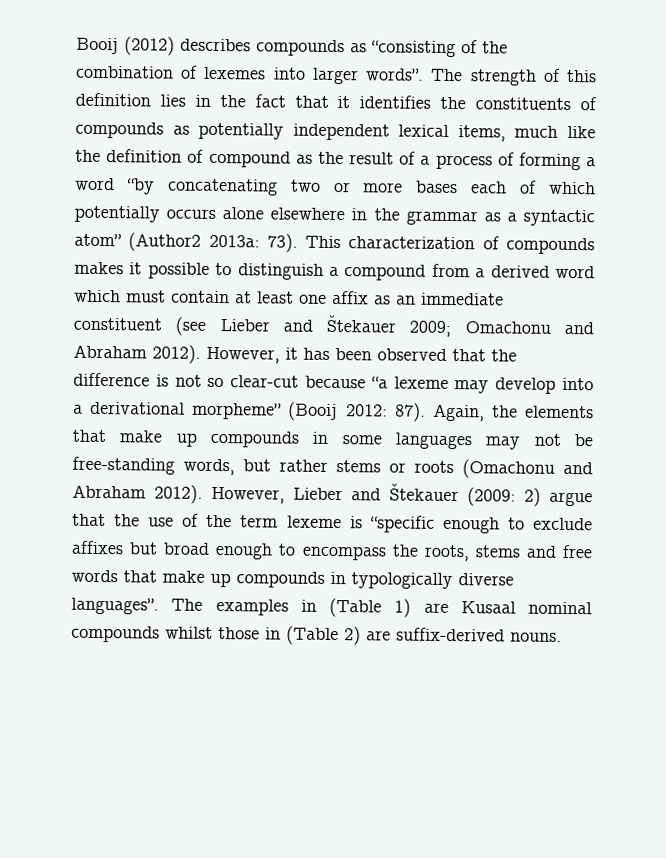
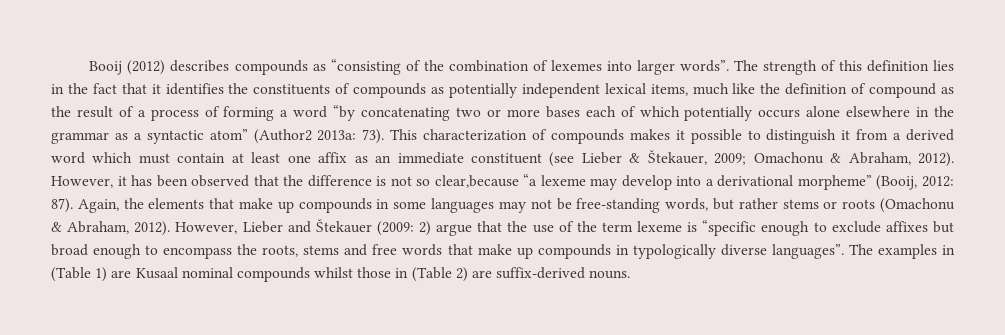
- This characterization of compounds makes it possible to distinguish a compound from a derived word which must contain at least one affix as an immediate constituent (see Lieber and Štekauer 2009; Omachonu and Abraham 2012).
+ This characterization of compounds makes it possible to distinguish it from a derived word which must contain at least one affix as an immediate constituent (see Lieber & Štekauer, 2009; Omachonu & Abraham, 2012).
- However, it has been observed that the difference is not so clear-cut because “a lexeme may develop into a derivational morpheme” (Booij 2012: 87).
+ However, it has been observed that the difference is not so clear,because “a lexeme may develop into a derivational morpheme” (Booij, 2012: 87).
- Again, the elements that make up compounds in some languages may not be free-standing words, but rather stems or roots (Omachonu and Abraham 2012).
+ Again, the elements that make up compounds in some languages may not be free-standing words, but rather stems or roots (Omachonu & Abraham, 2012).

